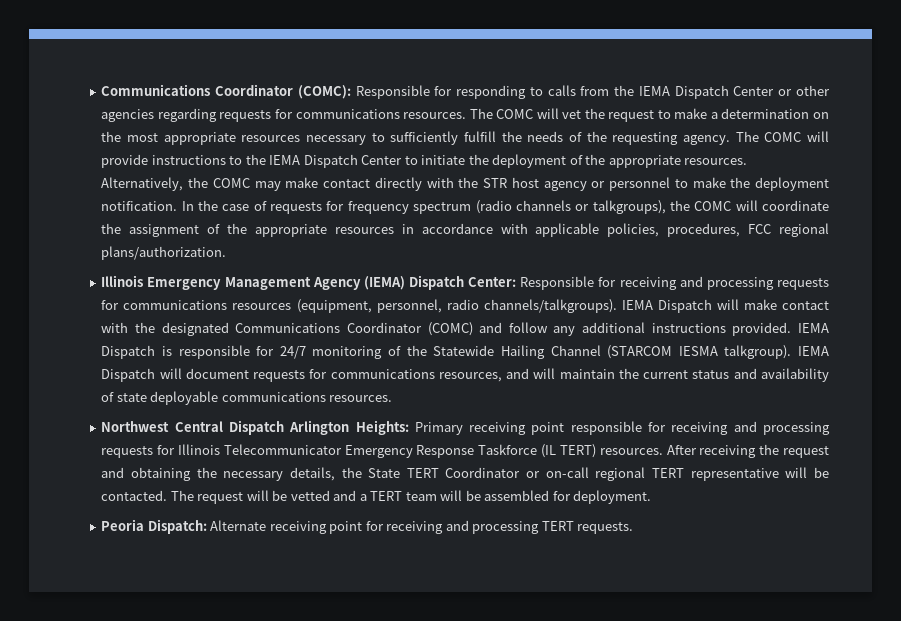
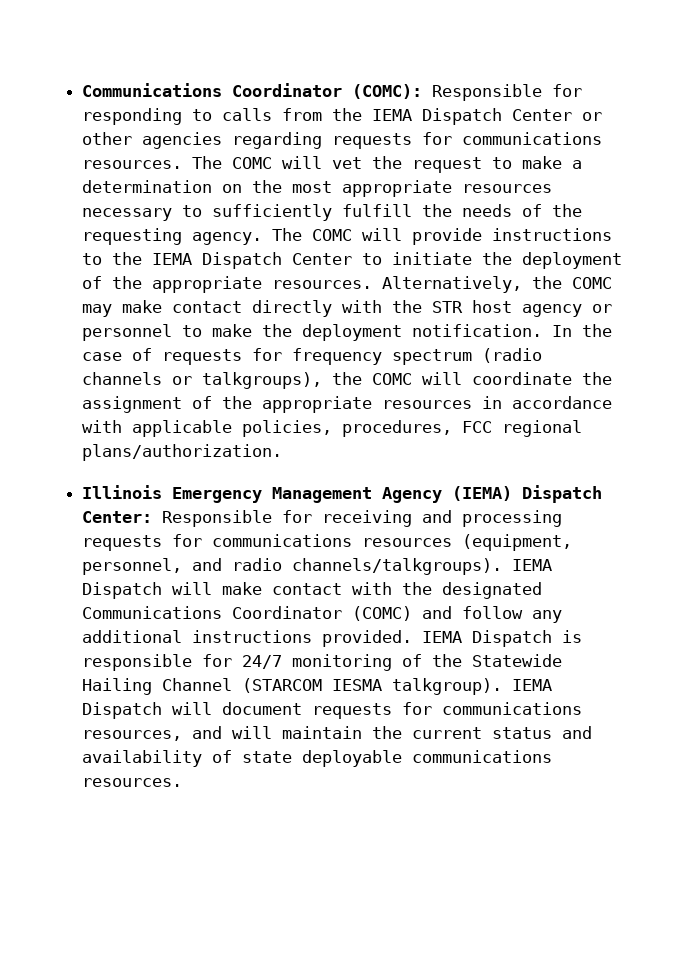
- Illinois Emergency Management Agency (IEMA) Dispatch Center: Responsible for receiving and processing requests for communications resources (equipment, personnel, radio channels/talkgroups).
+ Illinois Emergency Management Agency (IEMA) Dispatch Center: Responsible for receiving and processing requests for communications resources (equipment, personnel, and radio channels/talkgroups).
- Northwest Central Dispatch Arlington Heights: Primary receiving point responsible for receiving and processing requests for Illinois Telecommunicator Emergency Response Taskforce (IL TERT) resources. After receiving the request and obtaining the necessary details, the State TERT Coordinator or on-call regional TERT representative will be contacted. The request will be vetted and a TERT team will be assembled for deployment.
- Peoria Dispatch: Alternate receiving point for receiving and processing TERT requests.

